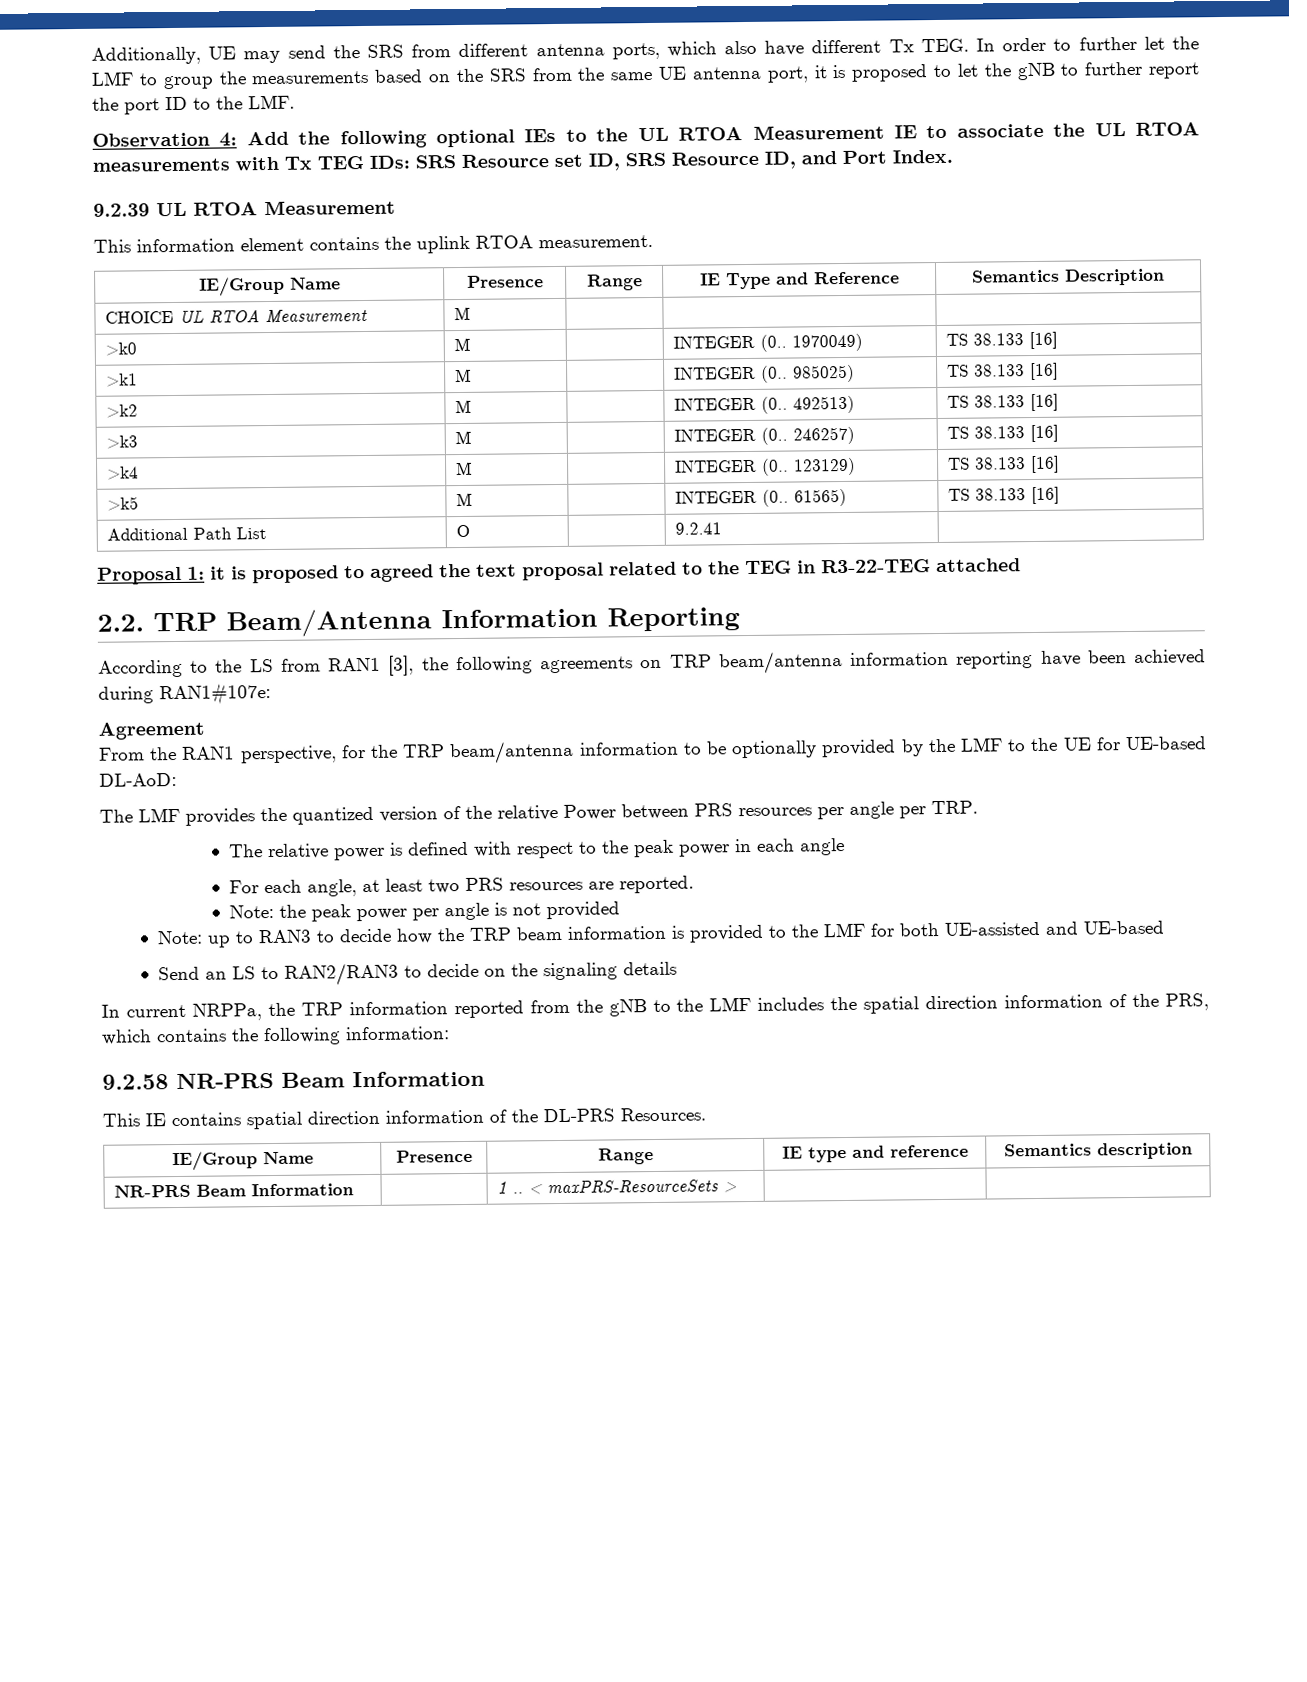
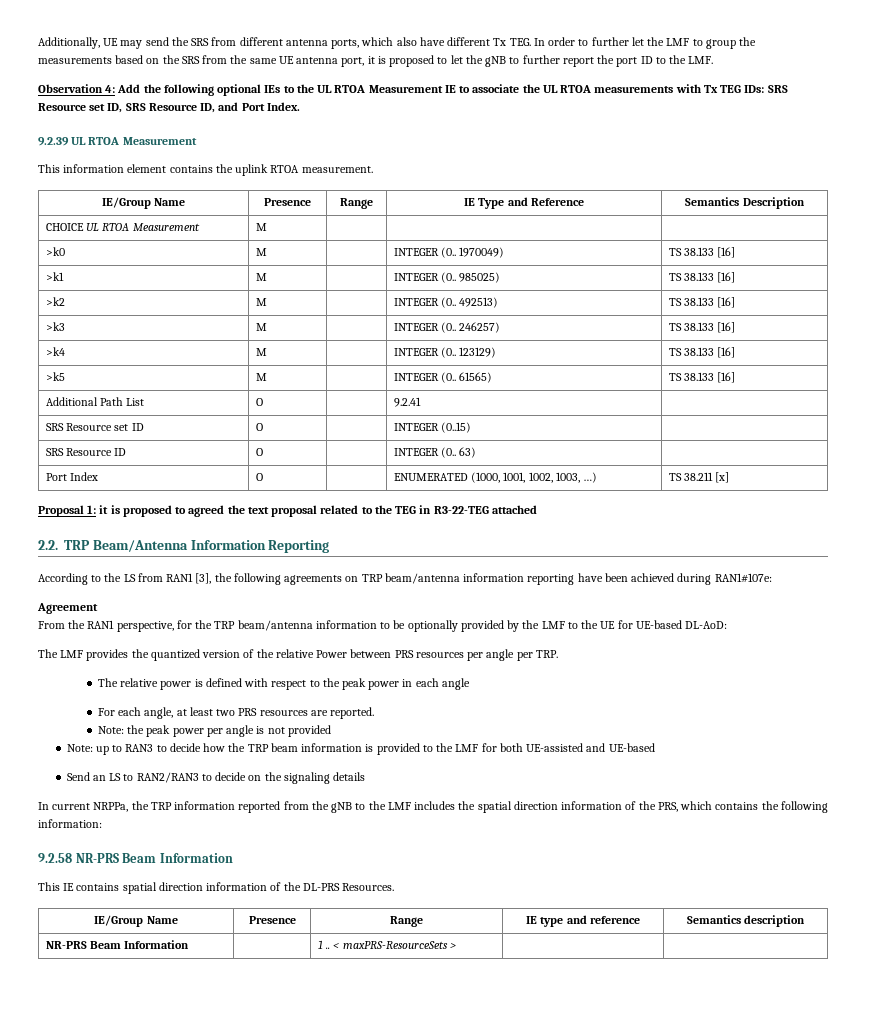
+ SRS Resource set ID | O | | INTEGER (0..15) |
+ SRS Resource ID | O | | INTEGER (0.. 63) |
+ Port Index | O | | ENUMERATED (1000, 1001, 1002, 1003, …) | TS 38.211 [x]

